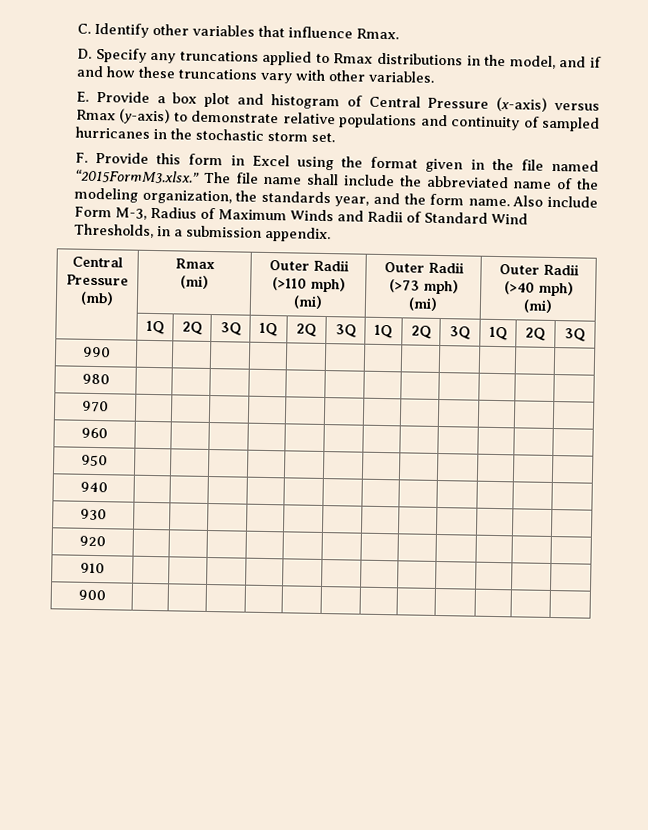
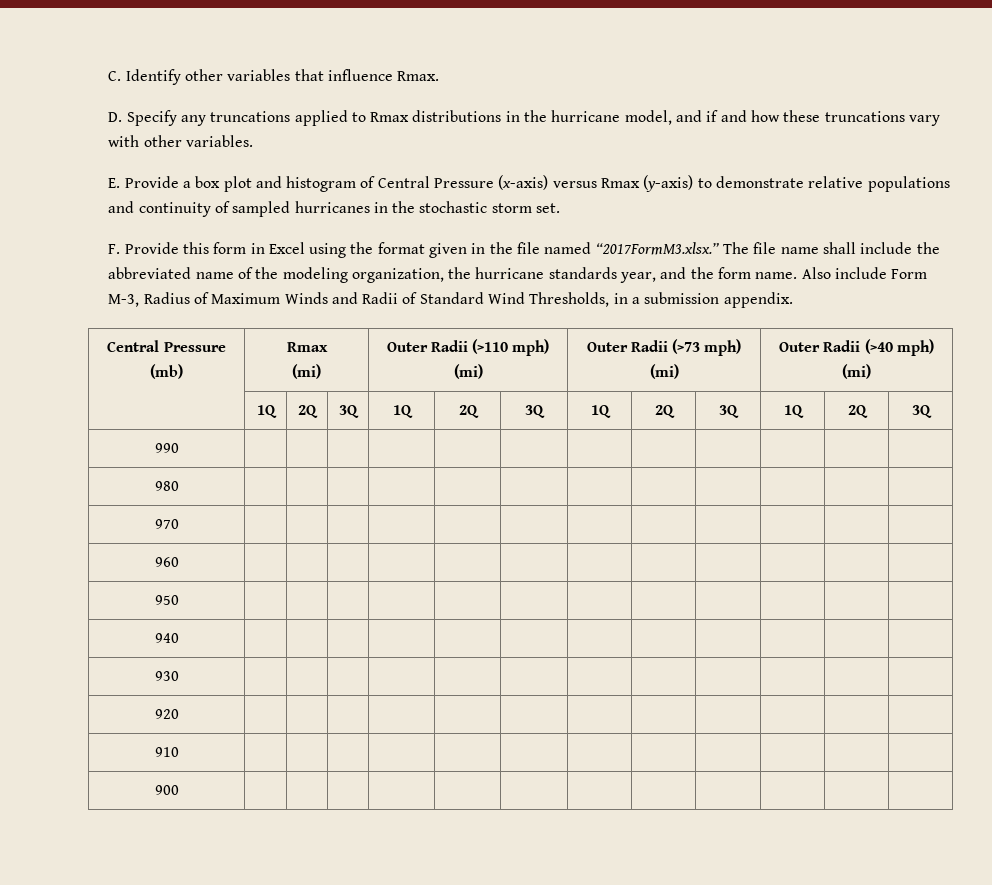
- D. Specify any truncations applied to Rmax distributions in the model, and if and how these truncations vary with other variables.
+ D. Specify any truncations applied to Rmax distributions in the hurricane model, and if and how these truncations vary with other variables.
- F. Provide this form in Excel using the format given in the file named “2015FormM3.xlsx.” The file name shall include the abbreviated name of the modeling organization, the standards year, and the form name.
+ F. Provide this form in Excel using the format given in the file named “2017FormM3.xlsx.” The file name shall include the abbreviated name of the modeling organization, the hurricane standards year, and the form name.

